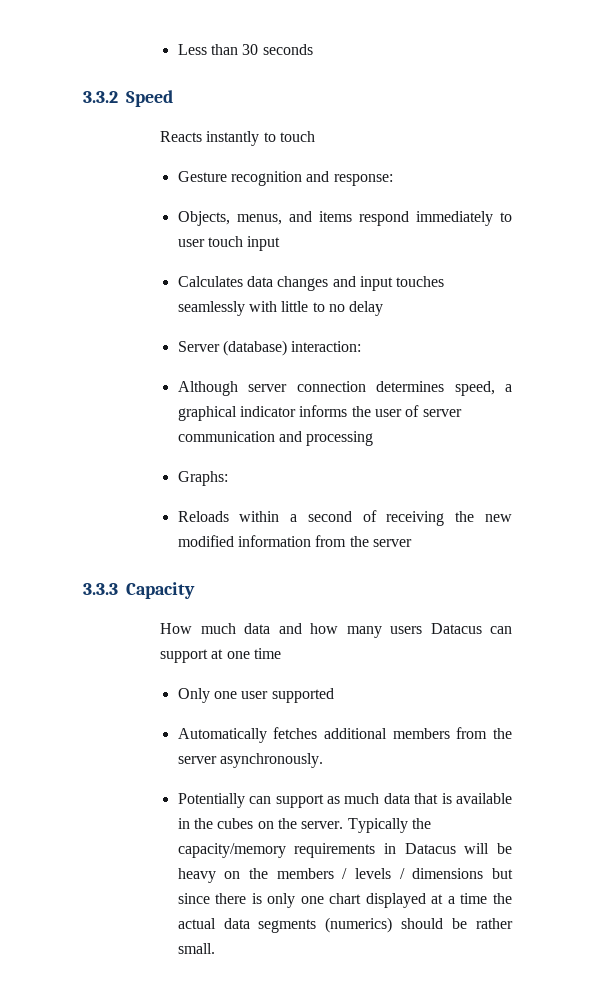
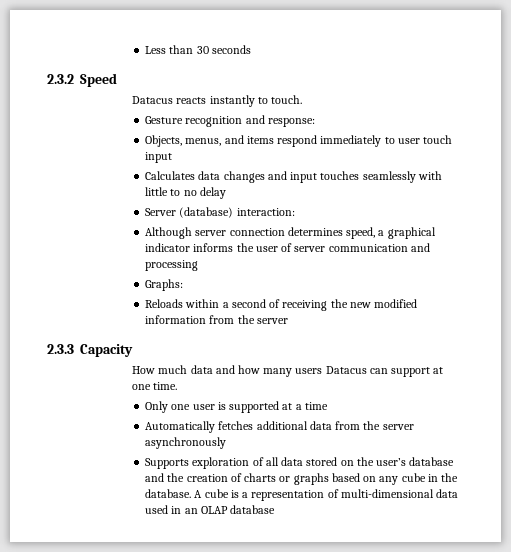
- 3.3.2 Speed
+ 2.3.2 Speed
- Reacts instantly to touch
+ Datacus reacts instantly to touch.
- 3.3.3 Capacity
+ 2.3.3 Capacity
- How much data and how many users Datacus can support at one time
+ How much data and how many users Datacus can support at one time.
- Only one user supported
+ Only one user is supported at a time
- Automatically fetches additional members from the server asynchronously.
- Potentially can support as much data that is available in the cubes on the server. Typically the capacity/memory requirements in Datacus will be heavy on the members / levels / dimensions but since there is only one chart displayed at a time the actual data segments (numerics) should be rather small.
+ Automatically fetches additional data from the server asynchronously
+ Supports exploration of all data stored on the user’s database and the creation of charts or graphs based on any cube in the database. A cube is a representation of multi-dimensional data used in an OLAP database

